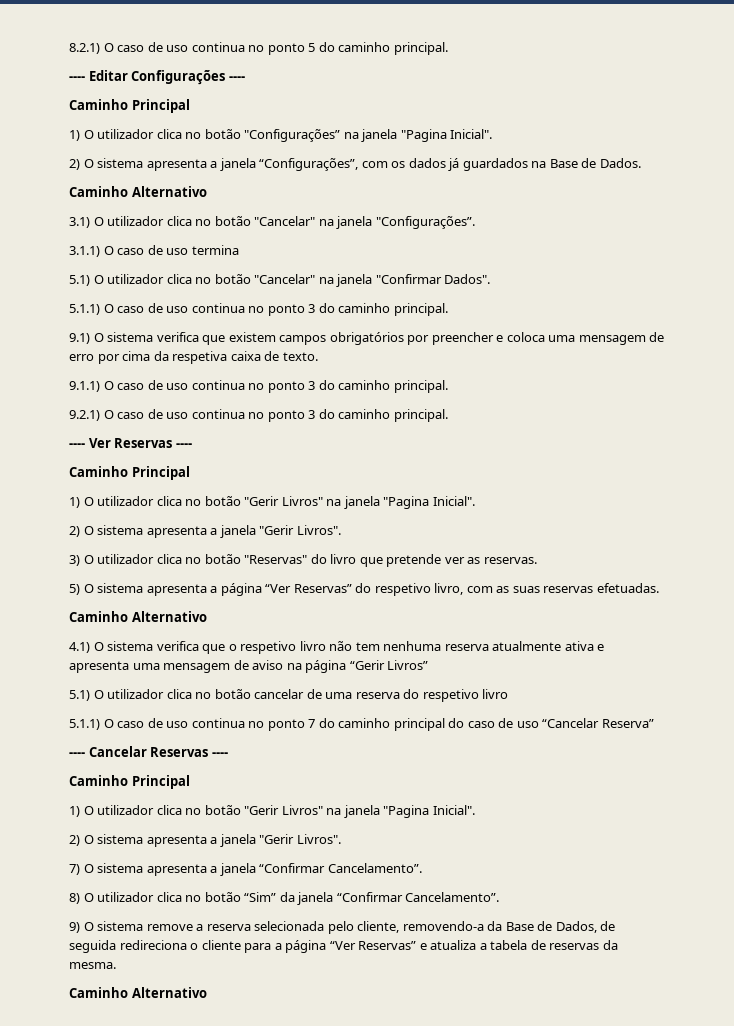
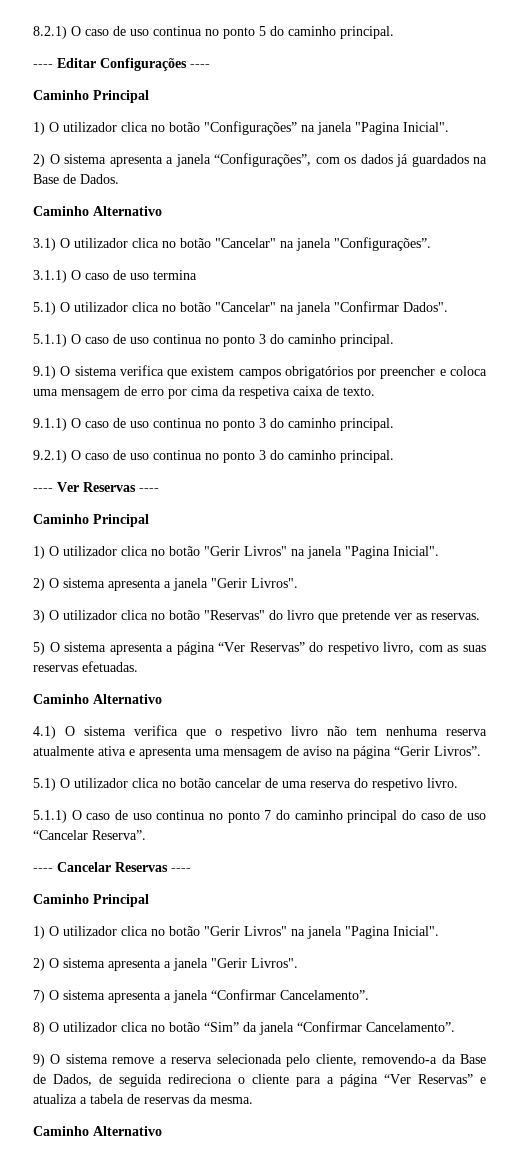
- 4.1) O sistema verifica que o respetivo livro não tem nenhuma reserva atualmente ativa e apresenta uma mensagem de aviso na página “Gerir Livros”
+ 4.1) O sistema verifica que o respetivo livro não tem nenhuma reserva atualmente ativa e apresenta uma mensagem de aviso na página “Gerir Livros”.
- 5.1) O utilizador clica no botão cancelar de uma reserva do respetivo livro
+ 5.1) O utilizador clica no botão cancelar de uma reserva do respetivo livro.
- 5.1.1) O caso de uso continua no ponto 7 do caminho principal do caso de uso “Cancelar Reserva”
+ 5.1.1) O caso de uso continua no ponto 7 do caminho principal do caso de uso “Cancelar Reserva”.

